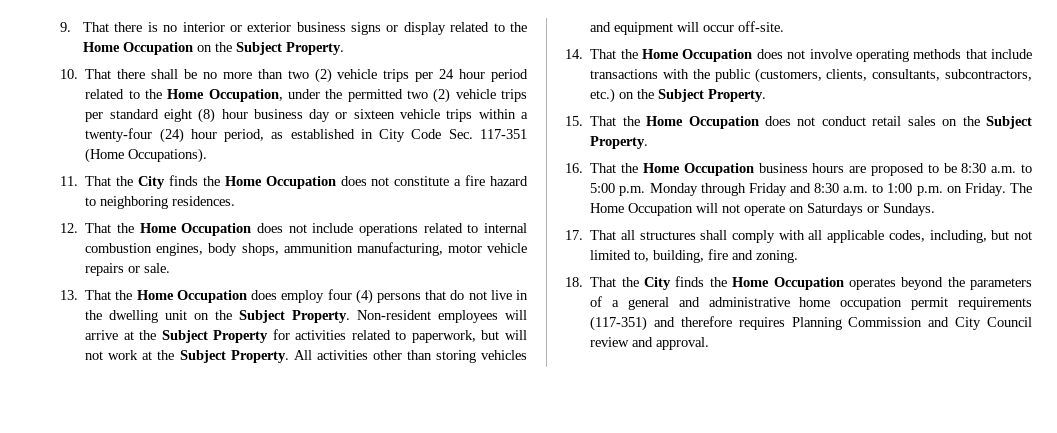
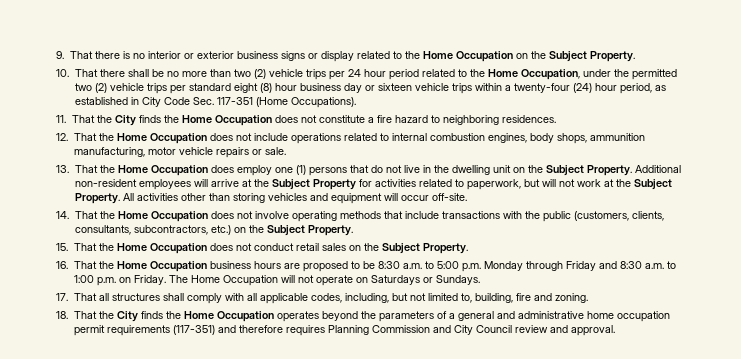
- 13. That the Home Occupation does employ four (4) persons that do not live in the dwelling unit on the Subject Property.
+ 13. That the Home Occupation does employ one (1) persons that do not live in the dwelling unit on the Subject Property.
- Non-resident employees will arrive at the Subject Property for activities related to paperwork, but will not work at the Subject Property.
+ Additional non-resident employees will arrive at the Subject Property for activities related to paperwork, but will not work at the Subject Property.

